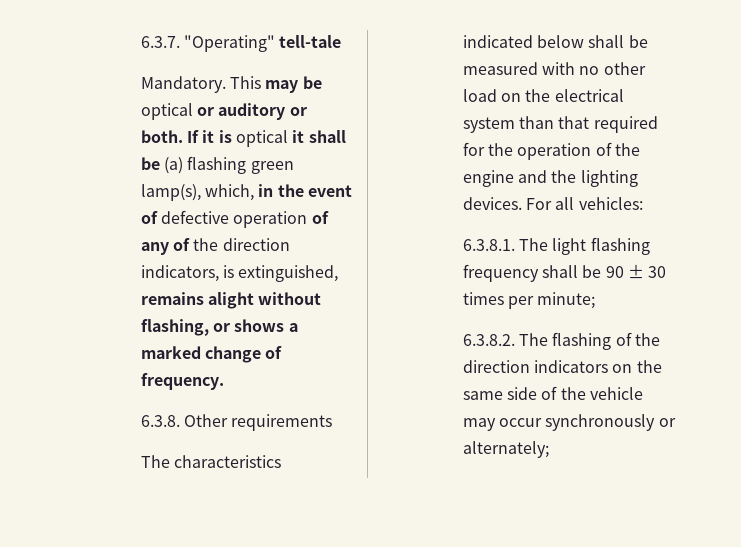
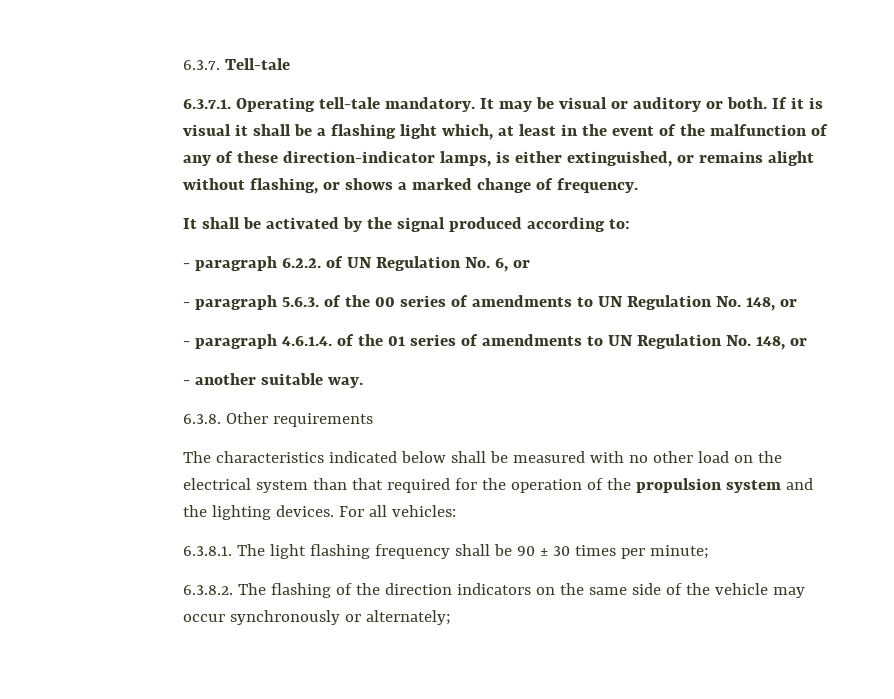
- 6.3.7. "Operating" tell-tale
- Mandatory. This may be optical or auditory or both.
+ 6.3.7. Tell-tale
+ 6.3.7.1. Operating tell-tale mandatory. It may be visual or auditory or both.
- If it is optical it shall be (a) flashing green lamp(s), which, in the event of defective operation of any of the direction indicators, is extinguished, remains alight without flashing, or shows a marked change of frequency.
+ If it is visual it shall be a flashing light which, at least in the event of the malfunction of any of these direction-indicator lamps, is either extinguished, or remains alight without flashing, or shows a marked change of frequency.
+ It shall be activated by the signal produced according to:
+ - paragraph 6.2.2. of UN Regulation No. 6, or
+ - paragraph 5.6.3. of the 00 series of amendments to UN Regulation No. 148, or
+ - paragraph 4.6.1.4. of the 01 series of amendments to UN Regulation No. 148, or
+ - another suitable way.
- The characteristics indicated below shall be measured with no other load on the electrical system than that required for the operation of the engine and the lighting devices.
+ The characteristics indicated below shall be measured with no other load on the electrical system than that required for the operation of the propulsion system and the lighting devices.

